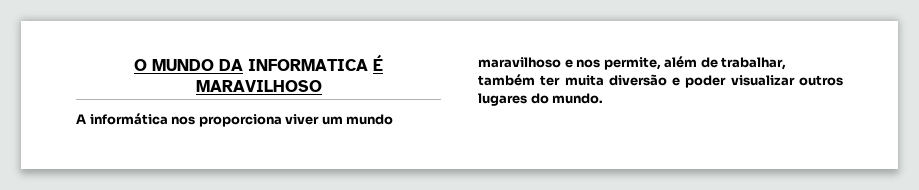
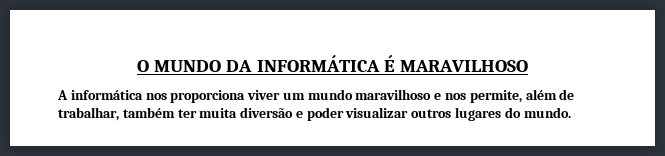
- O MUNDO DA INFORMATICA É MARAVILHOSO
+ O MUNDO DA INFORMÁTICA É MARAVILHOSO

